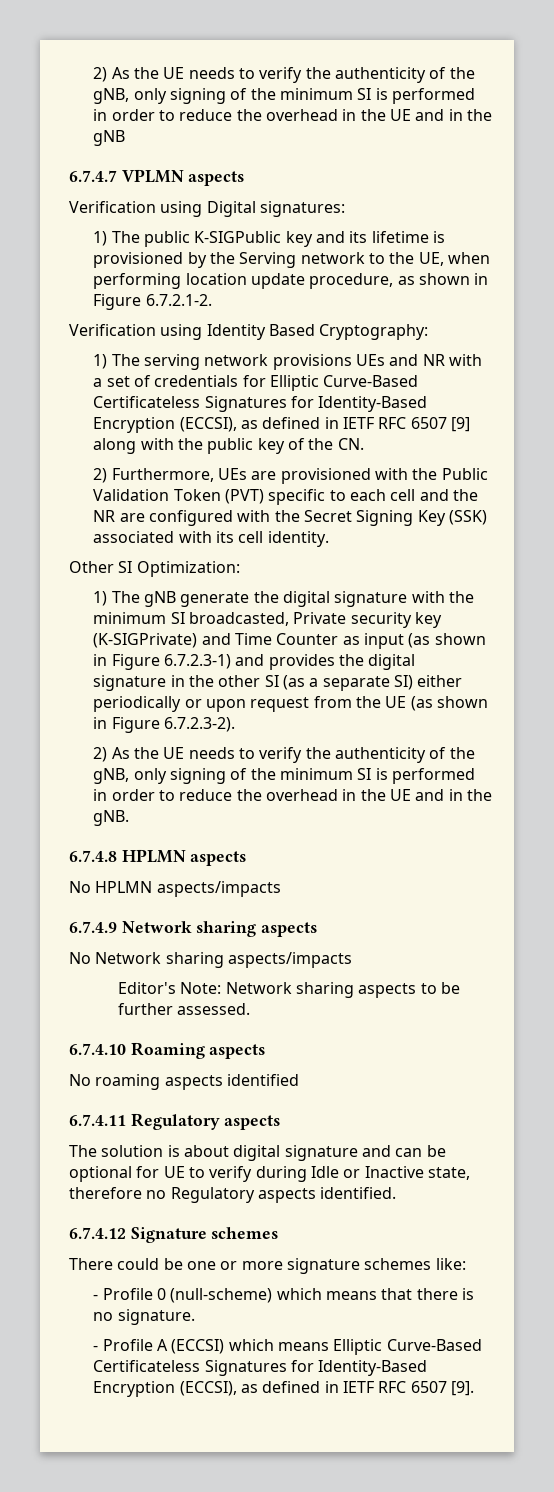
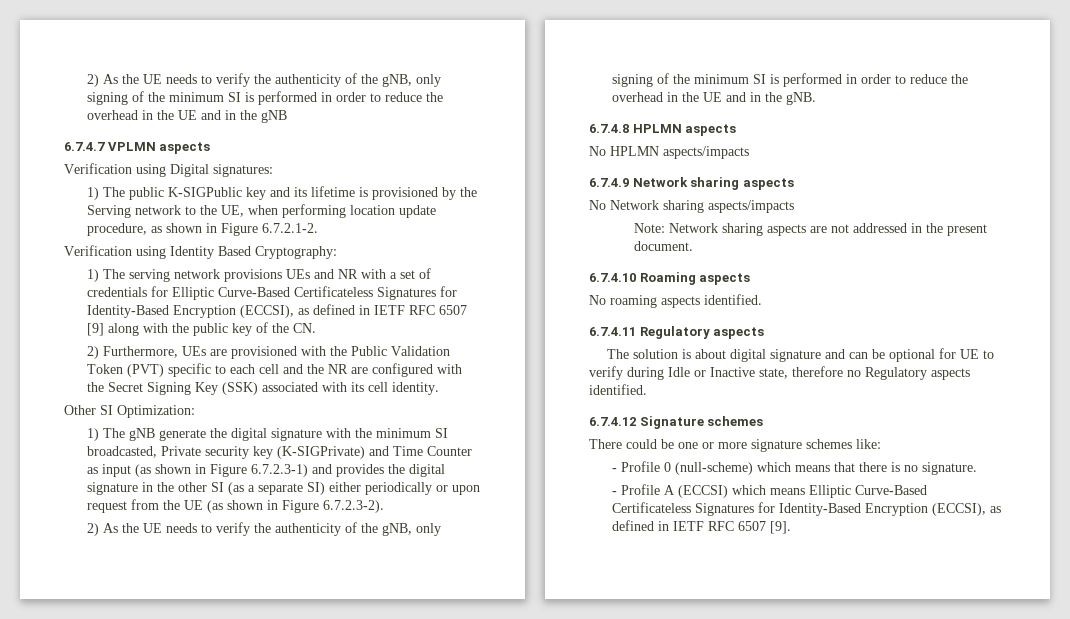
- Editor's Note: Network sharing aspects to be further assessed.
+ Note: Network sharing aspects are not addressed in the present document.
- No roaming aspects identified
+ No roaming aspects identified.

